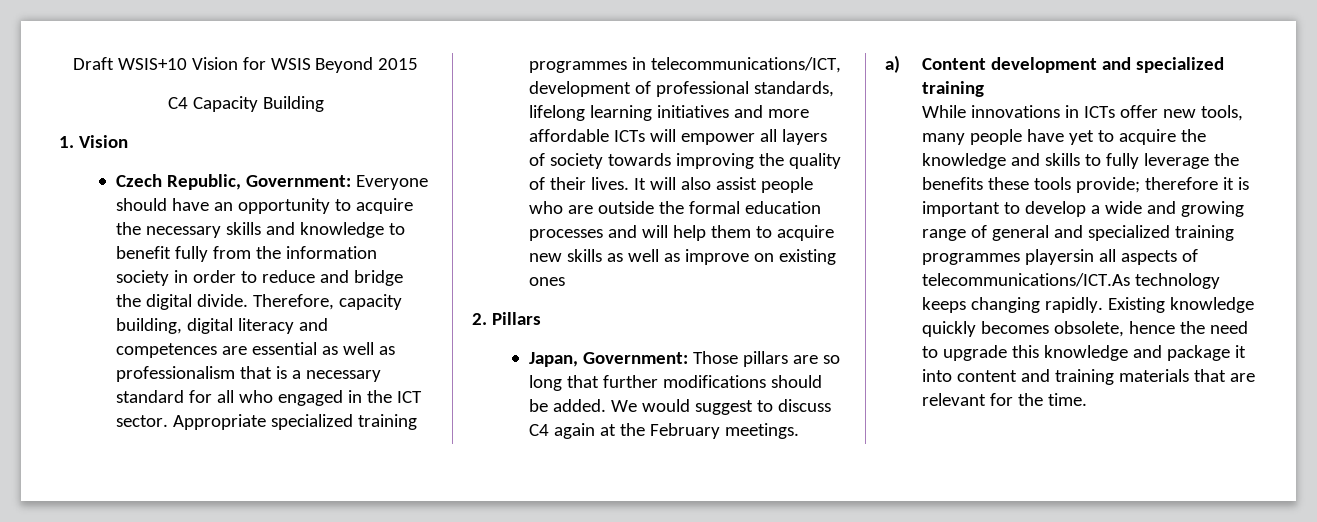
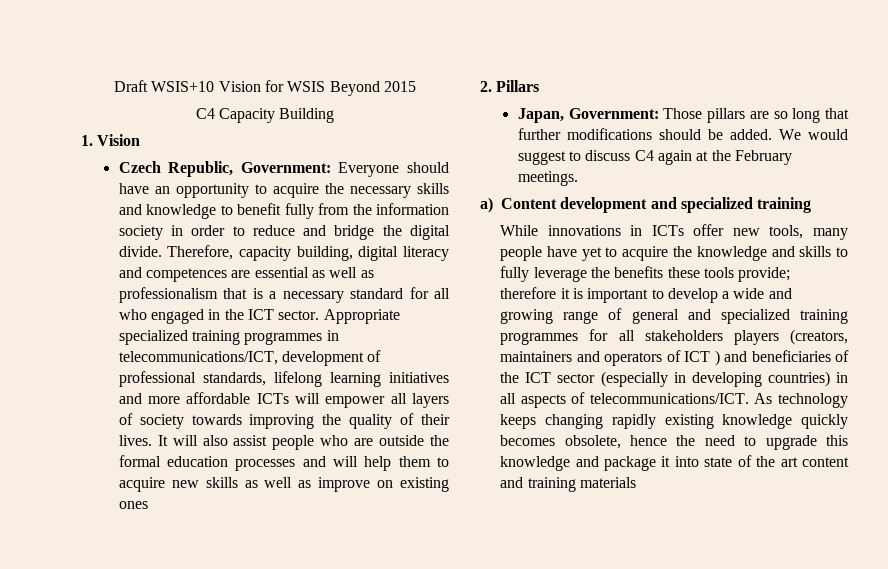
- therefore it is important to develop a wide and growing range of general and specialized training programmes playersin all aspects of telecommunications/ICT.As technology keeps changing rapidly. Existing knowledge quickly becomes obsolete, hence the need to upgrade this knowledge and package it into content and training materials that are relevant for the time.
+ therefore it is important to develop a wide and growing range of general and specialized training programmes for all stakeholders players (creators, maintainers and operators of ICT ) and beneficiaries of the ICT sector (especially in developing countries) in all aspects of telecommunications/ICT. As technology keeps changing rapidly existing knowledge quickly becomes obsolete, hence the need to upgrade this knowledge and package it into state of the art content and training materials

